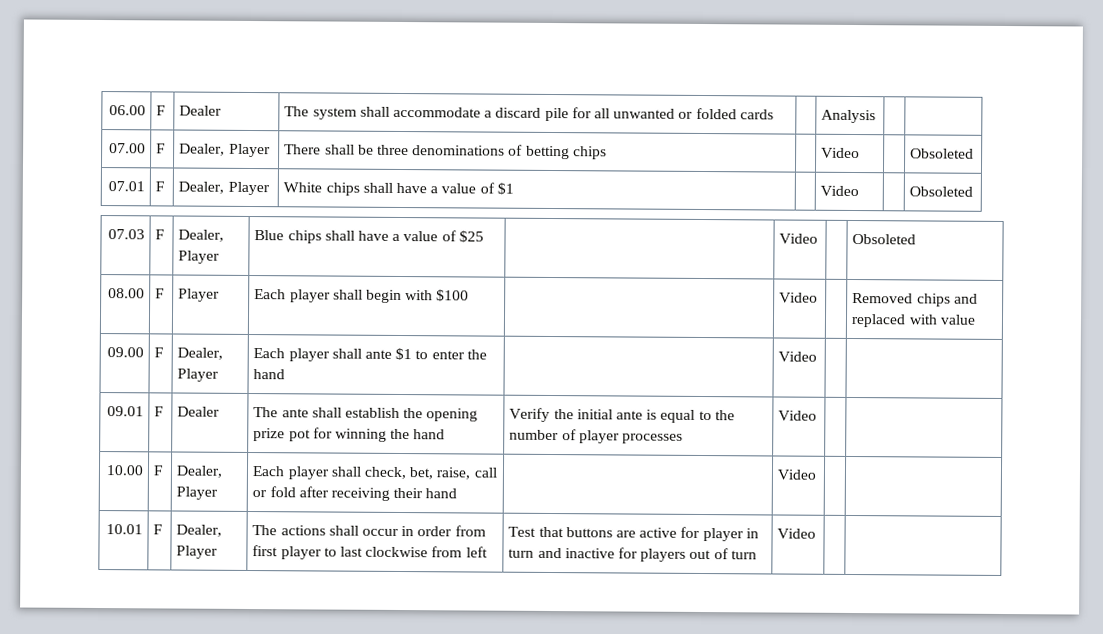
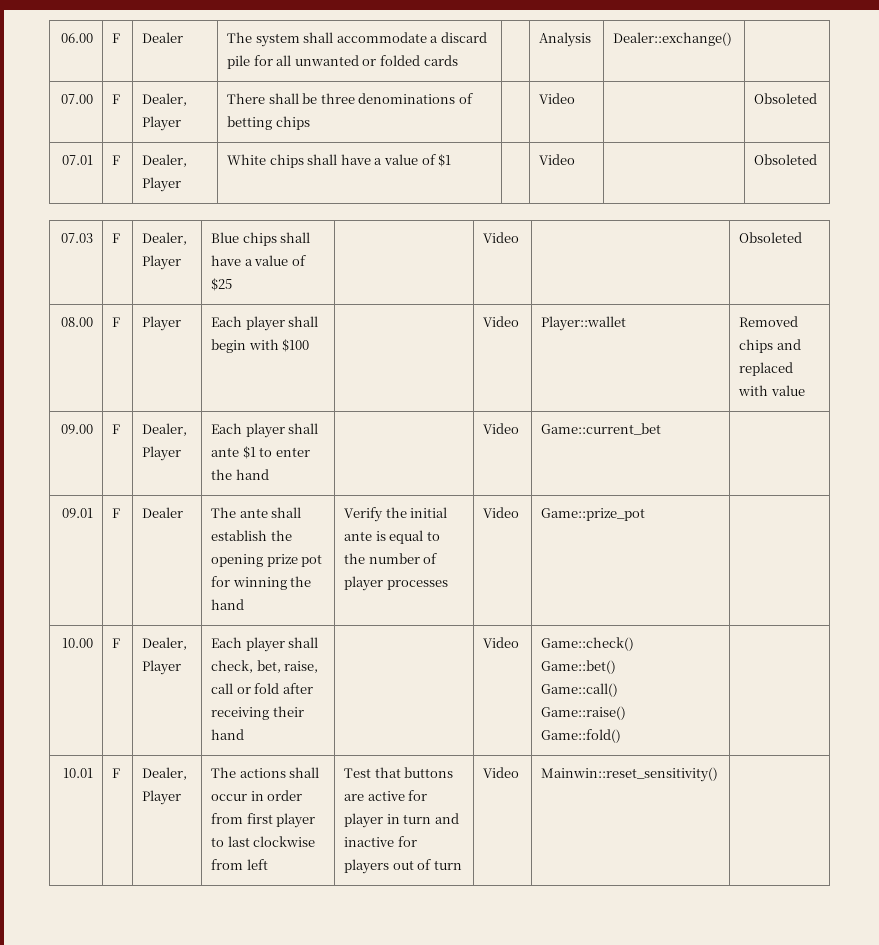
- 06.00 | F | Dealer | The system shall accommodate a discard pile for all unwanted or folded cards | | Analysis | |
+ 06.00 | F | Dealer | The system shall accommodate a discard pile for all unwanted or folded cards | | Analysis | Dealer::exchange() |
- 08.00 | F | Player | Each player shall begin with $100 | | Video | | Removed chips and replaced with value
+ 08.00 | F | Player | Each player shall begin with $100 | | Video | Player::wallet | Removed chips and replaced with value
- 09.00 | F | Dealer, Player | Each player shall ante $1 to enter the hand | | Video | |
+ 09.00 | F | Dealer, Player | Each player shall ante $1 to enter the hand | | Video | Game::current_bet |
- 09.01 | F | Dealer | The ante shall establish the opening prize pot for winning the hand | Verify the initial ante is equal to the number of player processes | Video | |
+ 09.01 | F | Dealer | The ante shall establish the opening prize pot for winning the hand | Verify the initial ante is equal to the number of player processes | Video | Game::prize_pot |
- 10.00 | F | Dealer, Player | Each player shall check, bet, raise, call or fold after receiving their hand | | Video | |
+ 10.00 | F | Dealer, Player | Each player shall check, bet, raise, call or fold after receiving their hand | | Video | Game::check()
+ Game::bet()
+ Game::call()
+ Game::raise()
+ Game::fold() |
- 10.01 | F | Dealer, Player | The actions shall occur in order from first player to last clockwise from left | Test that buttons are active for player in turn and inactive for players out of turn | Video | |
+ 10.01 | F | Dealer, Player | The actions shall occur in order from first player to last clockwise from left | Test that buttons are active for player in turn and inactive for players out of turn | Video | Mainwin::reset_sensitivity() |

